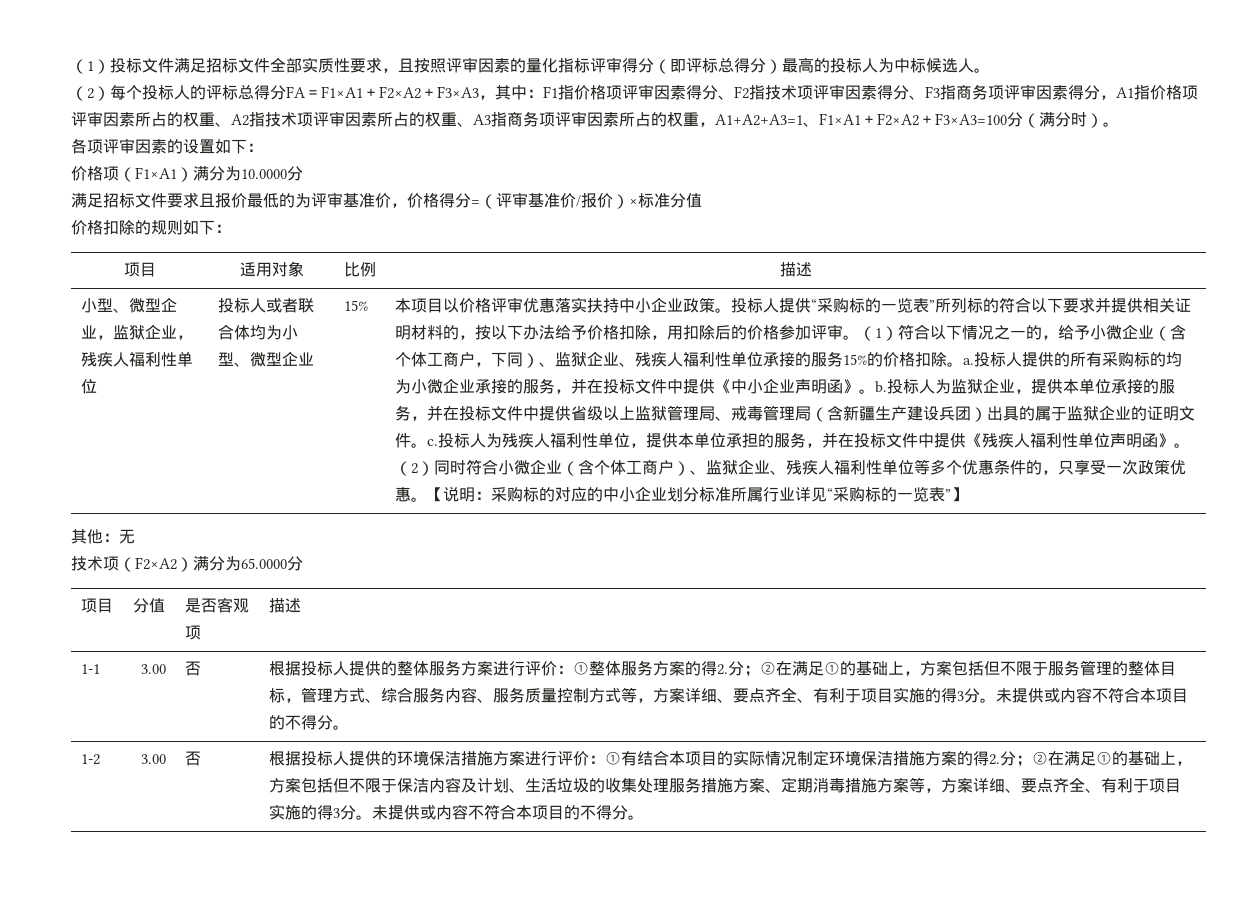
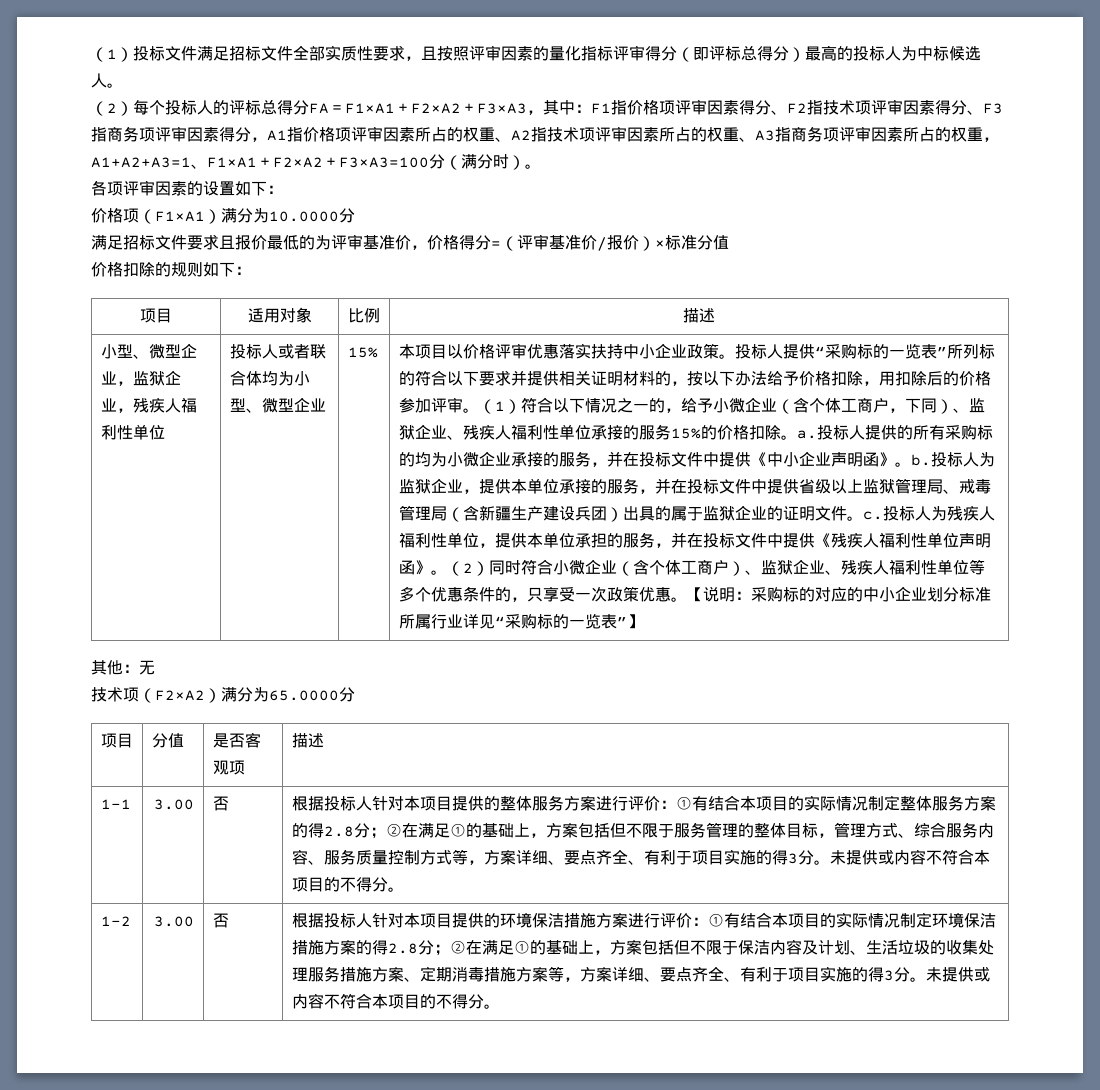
- 根据投标人提供的整体服务方案进行评价：①整体服务方案的得2.分；②在满足①的基础上，方案包括但不限于服务管理的整体目标，管理方式、综合服务内容、服务质量控制方式等，方案详细、要点齐全、有利于项目实施的得3分。
+ 根据投标人针对本项目提供的整体服务方案进行评价：①有结合本项目的实际情况制定整体服务方案的得2.8分；②在满足①的基础上，方案包括但不限于服务管理的整体目标，管理方式、综合服务内容、服务质量控制方式等，方案详细、要点齐全、有利于项目实施的得3分。
- 根据投标人提供的环境保洁措施方案进行评价：
+ 根据投标人针对本项目提供的环境保洁措施方案进行评价：
- ①有结合本项目的实际情况制定环境保洁措施方案的得2.分；
+ ①有结合本项目的实际情况制定环境保洁措施方案的得2.8分；

